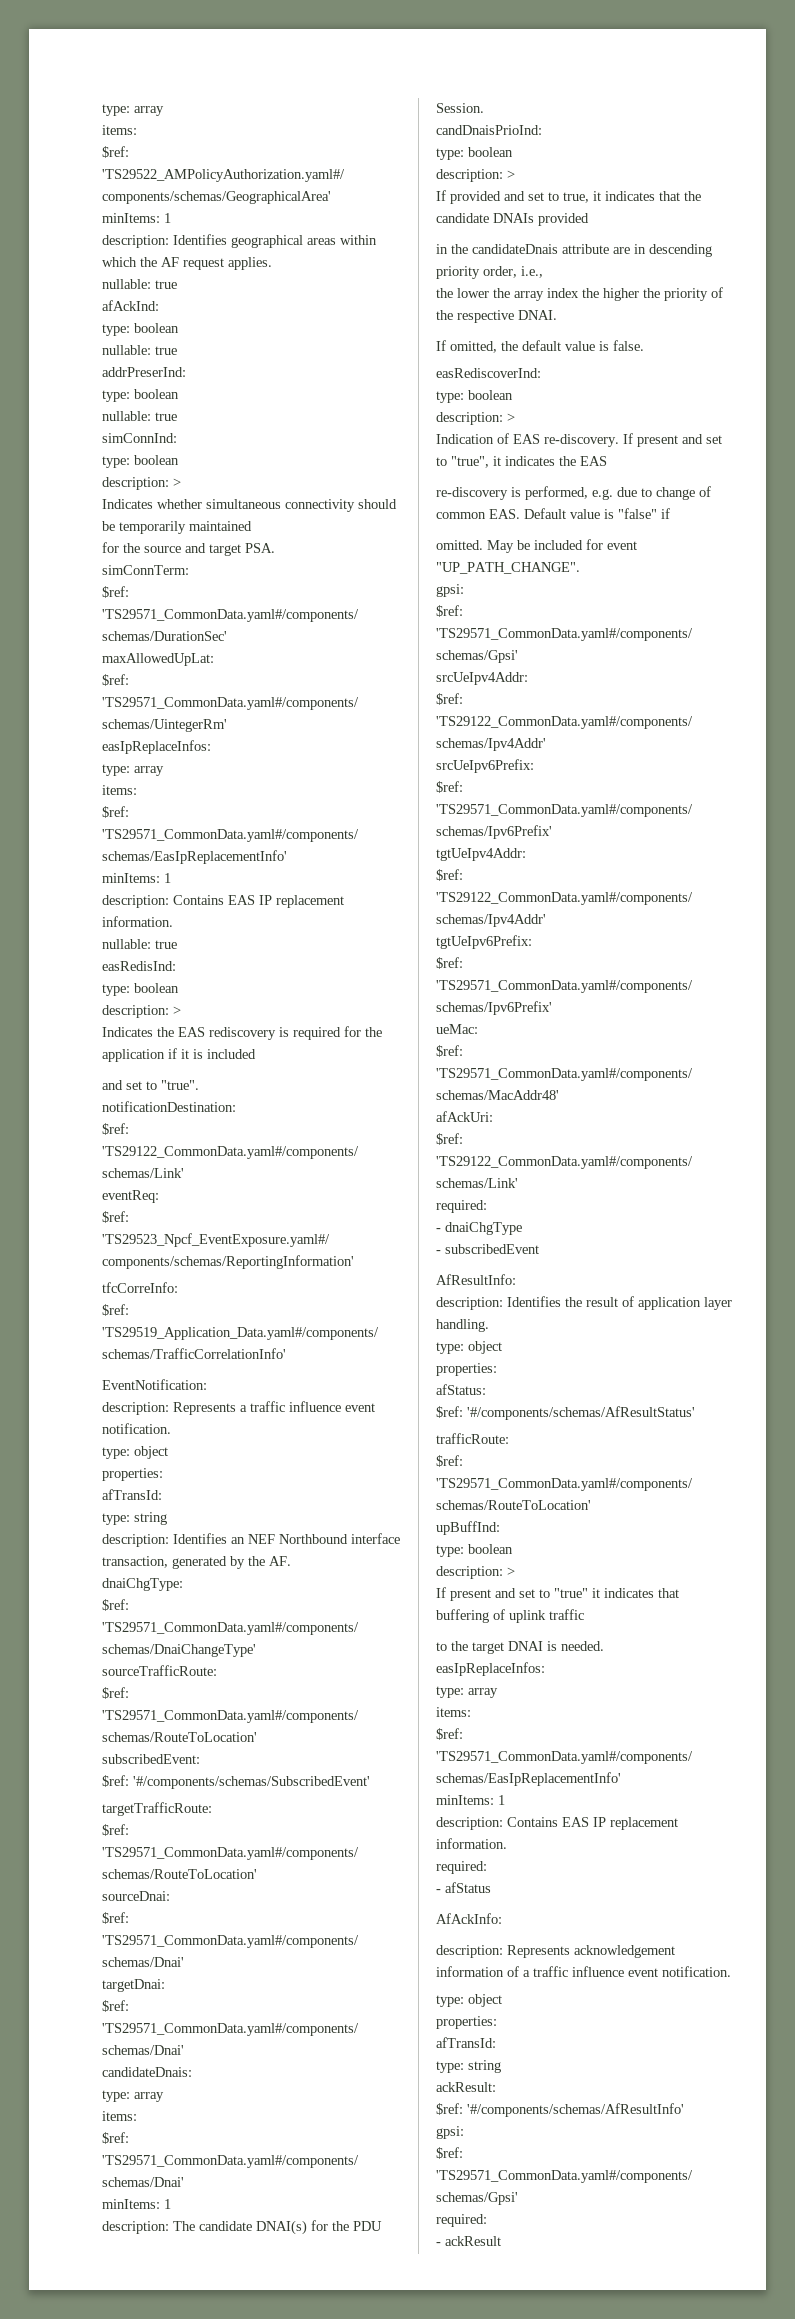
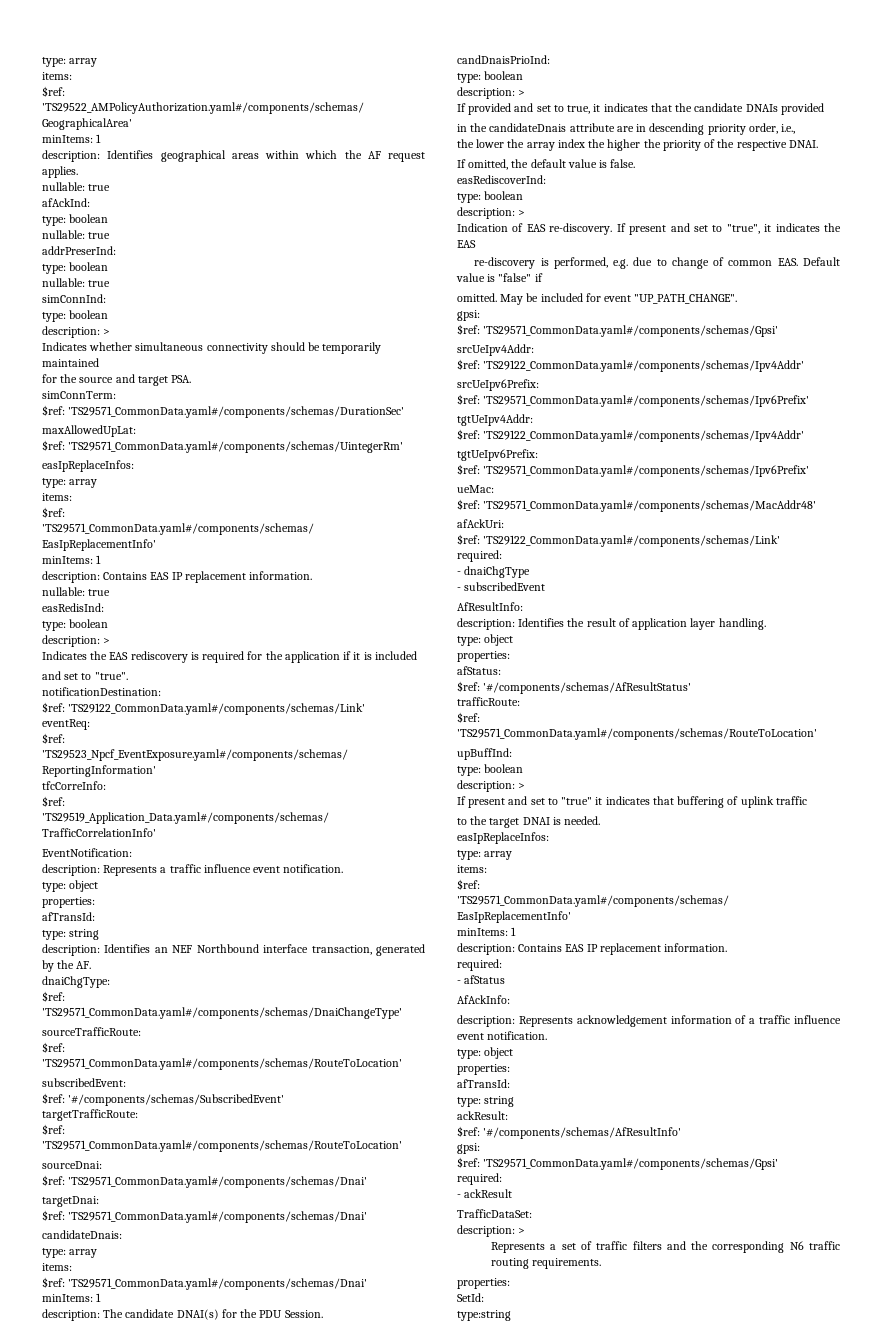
+ TrafficDataSet:
+ description: >
+ Represents a set of traffic filters and the corresponding N6 traffic routing requirements.
+ properties:
+ SetId:
+ type:string

